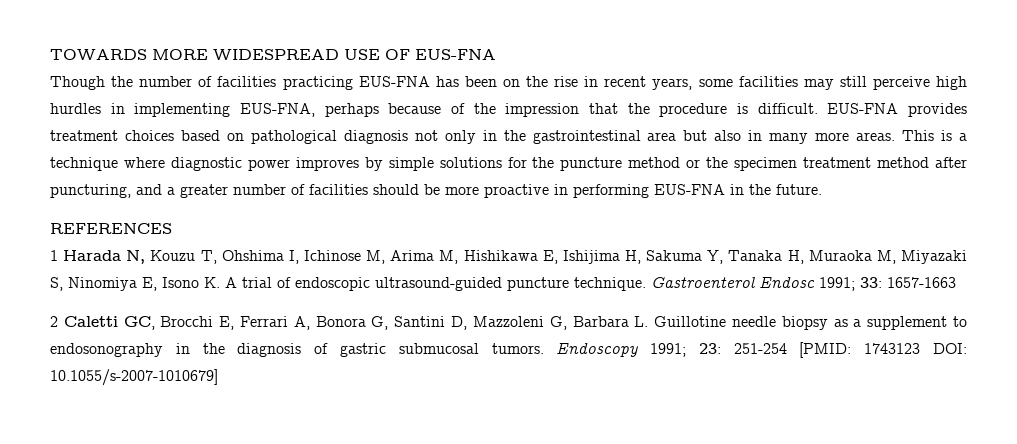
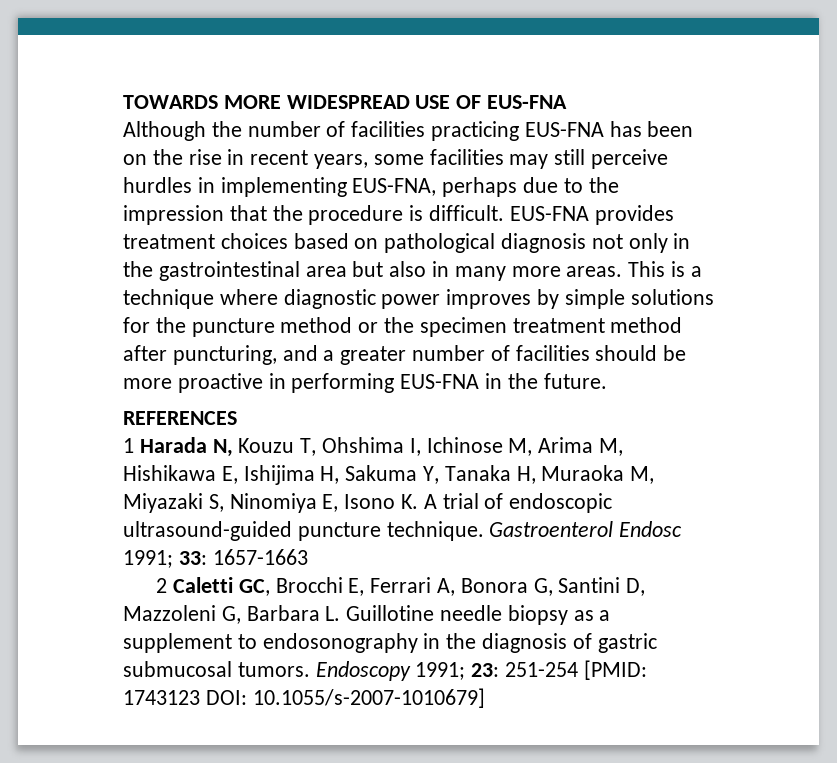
- Though the number of facilities practicing EUS-FNA has been on the rise in recent years, some facilities may still perceive high hurdles in implementing EUS-FNA, perhaps because of the impression that the procedure is difficult.
+ Although the number of facilities practicing EUS-FNA has been on the rise in recent years, some facilities may still perceive hurdles in implementing EUS-FNA, perhaps due to the impression that the procedure is difficult.

